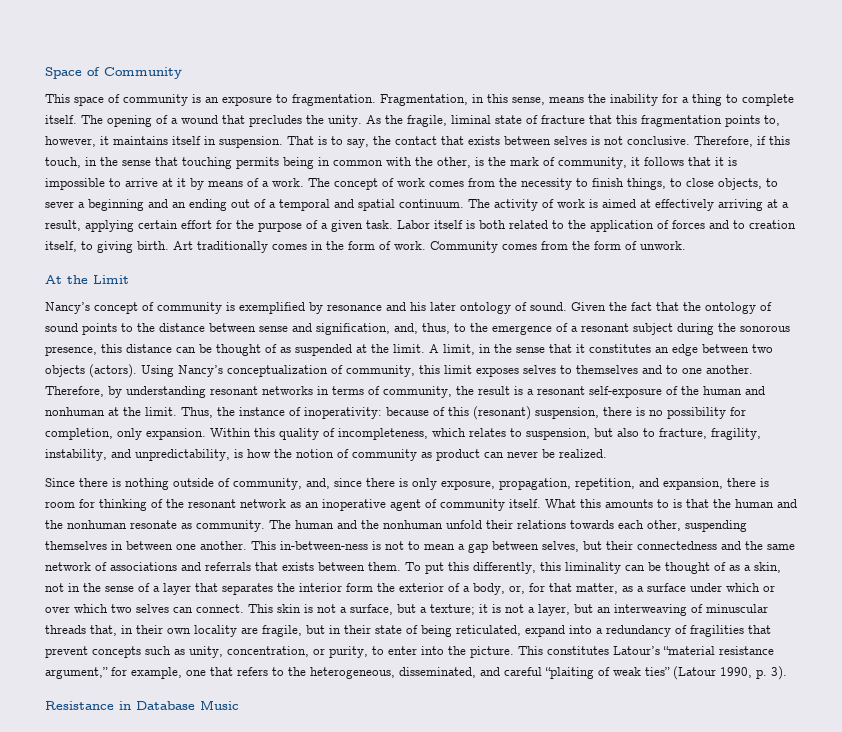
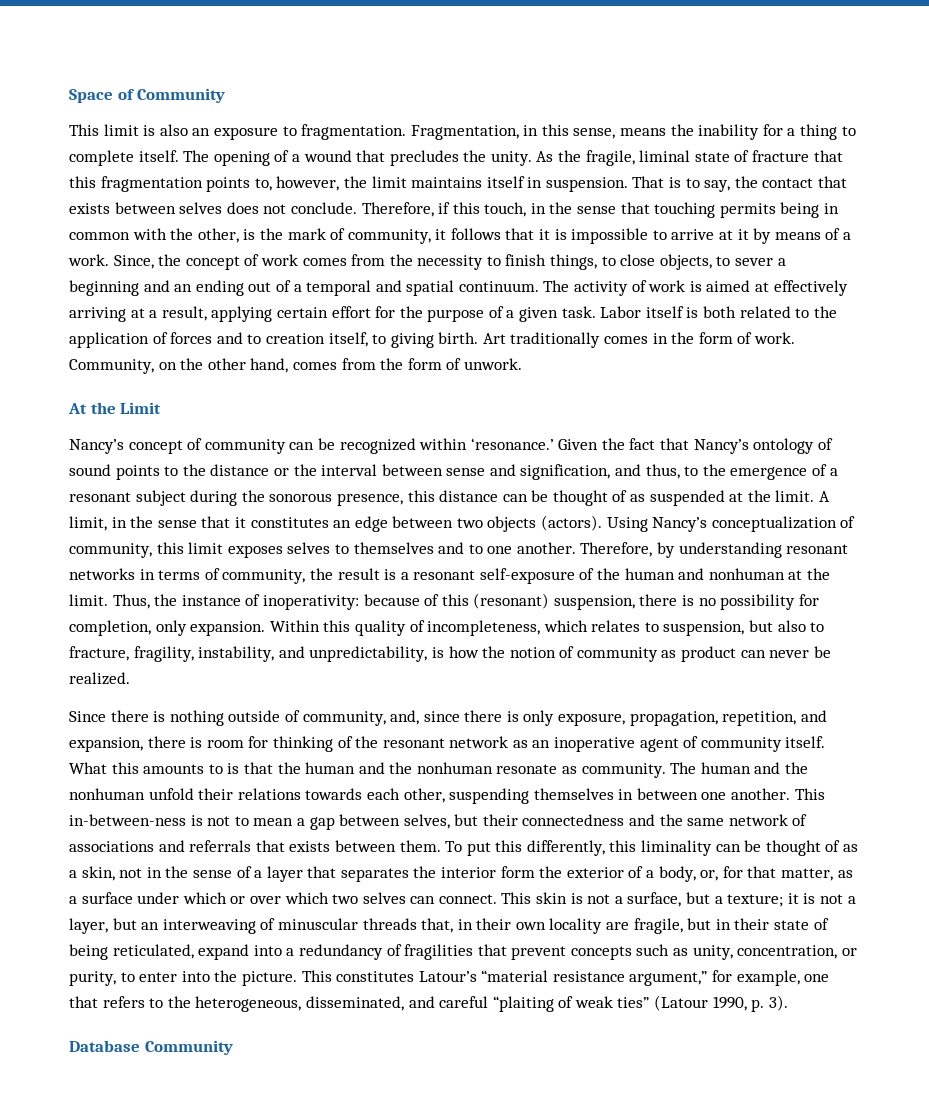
- This space of community is an exposure to fragmentation.
+ This limit is also an exposure to fragmentation.
- As the fragile, liminal state of fracture that this fragmentation points to, however, it maintains itself in suspension.
+ As the fragile, liminal state of fracture that this fragmentation points to, however, the limit maintains itself in suspension.
- That is to say, the contact that exists between selves is not conclusive.
+ That is to say, the contact that exists between selves does not conclude.
- The concept of work comes from the necessity to finish things, to close objects, to sever a beginning and an ending out of a temporal and spatial continuum.
+ Since, the concept of work comes from the necessity to finish things, to close objects, to sever a beginning and an ending out of a temporal and spatial continuum.
- Community comes from the form of unwork.
+ Community, on the other hand, comes from the form of unwork.
- Nancy’s concept of community is exemplified by resonance and his later ontology of sound.
+ Nancy’s concept of community can be recognized within ‘resonance.’
- Given the fact that the ontology of sound points to the distance between sense and signification, and, thus, to the emergence of a resonant subject during the sonorous presence, this distance can be thought of as suspended at the limit.
+ Given the fact that Nancy’s ontology of sound points to the distance or the interval between sense and signification, and thus, to the emergence of a resonant subject during the sonorous presence, this distance can be thought of as suspended at the limit.
- Resistance in Database Music
+ Database Community

